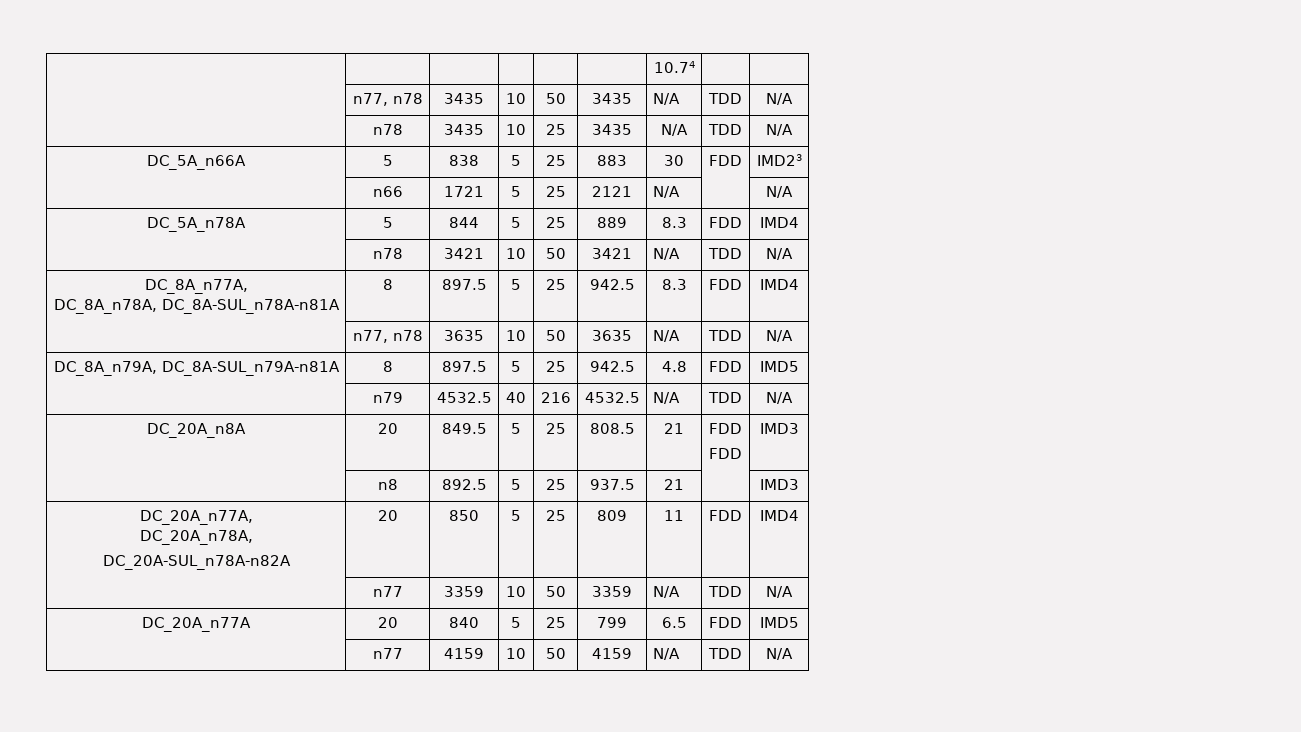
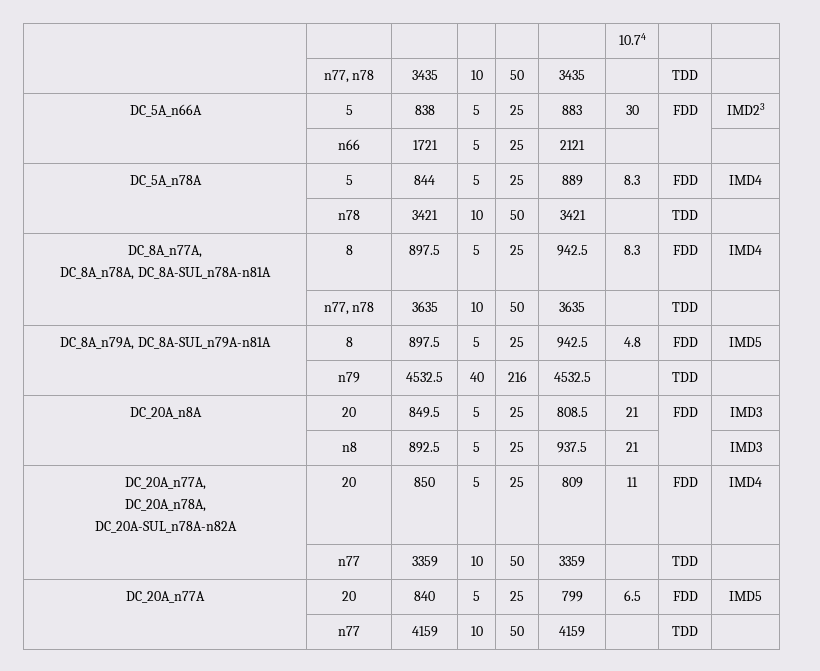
- | n77, n78 | 3435 | 10 | 50 | 3435 | N/A | TDD | N/A
- | n78 | 3435 | 10 | 25 | 3435 | N/A | TDD | N/A
+ | n77, n78 | 3435 | 10 | 50 | 3435 | | TDD |
- | n66 | 1721 | 5 | 25 | 2121 | N/A | | N/A
+ | n66 | 1721 | 5 | 25 | 2121 | | |
- | n78 | 3421 | 10 | 50 | 3421 | N/A | TDD | N/A
+ | n78 | 3421 | 10 | 50 | 3421 | | TDD |
- | n77, n78 | 3635 | 10 | 50 | 3635 | N/A | TDD | N/A
+ | n77, n78 | 3635 | 10 | 50 | 3635 | | TDD |
- | n79 | 4532.5 | 40 | 216 | 4532.5 | N/A | TDD | N/A
+ | n79 | 4532.5 | 40 | 216 | 4532.5 | | TDD |
- DC_20A_n8A | 20 | 849.5 | 5 | 25 | 808.5 | 21 | FDD
- FDD | IMD3
+ DC_20A_n8A | 20 | 849.5 | 5 | 25 | 808.5 | 21 | FDD | IMD3
- | n77 | 3359 | 10 | 50 | 3359 | N/A | TDD | N/A
+ | n77 | 3359 | 10 | 50 | 3359 | | TDD |
- | n77 | 4159 | 10 | 50 | 4159 | N/A | TDD | N/A
+ | n77 | 4159 | 10 | 50 | 4159 | | TDD |

